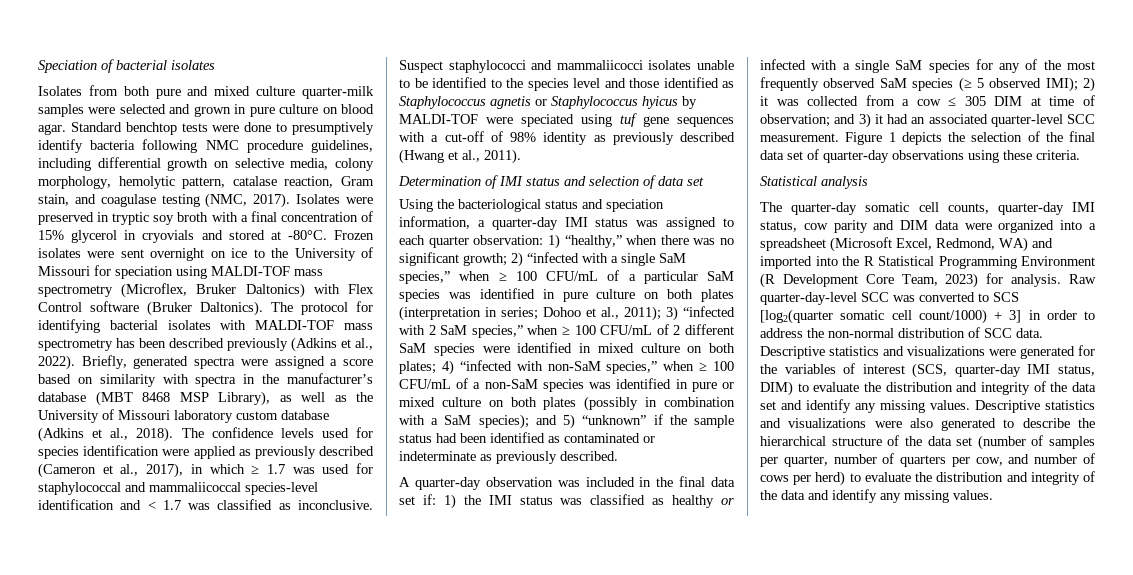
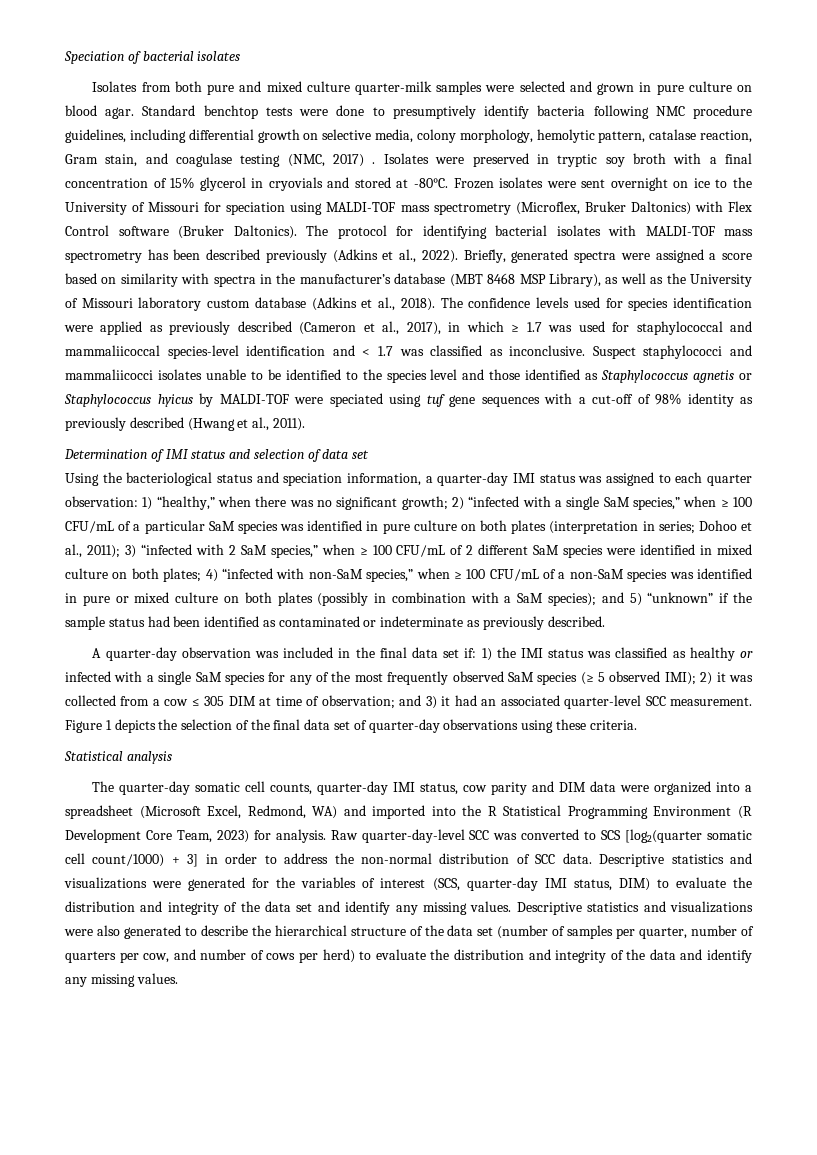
- Standard benchtop tests were done to presumptively identify bacteria following NMC procedure guidelines, including differential growth on selective media, colony morphology, hemolytic pattern, catalase reaction, Gram stain, and coagulase testing (NMC, 2017).
+ Standard benchtop tests were done to presumptively identify bacteria following NMC procedure guidelines, including differential growth on selective media, colony morphology, hemolytic pattern, catalase reaction, Gram stain, and coagulase testing (NMC, 2017) .

